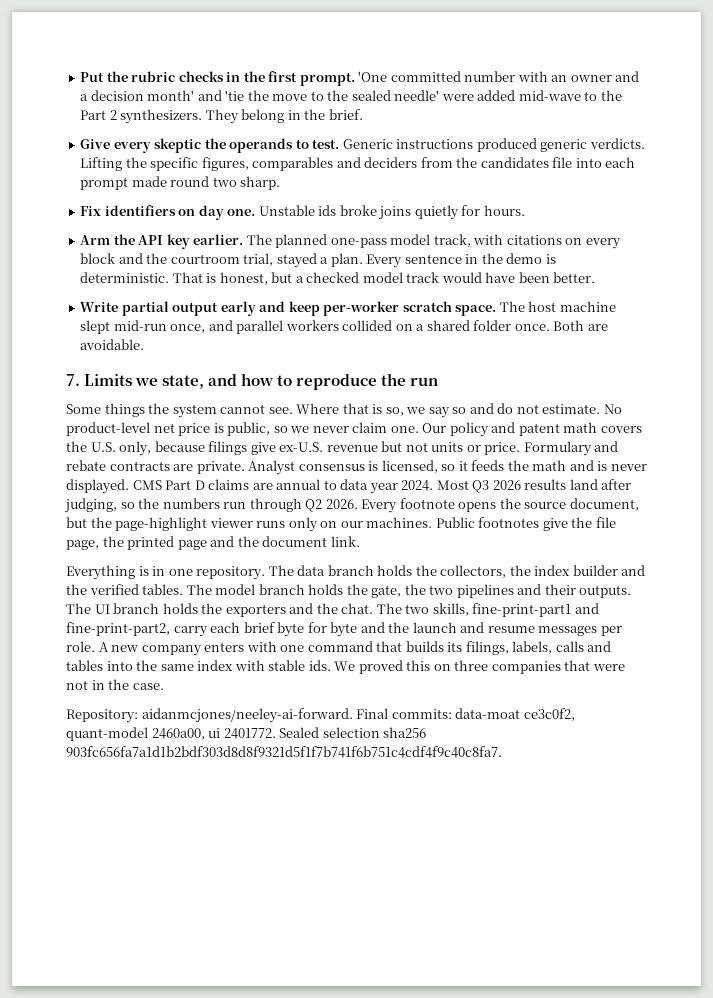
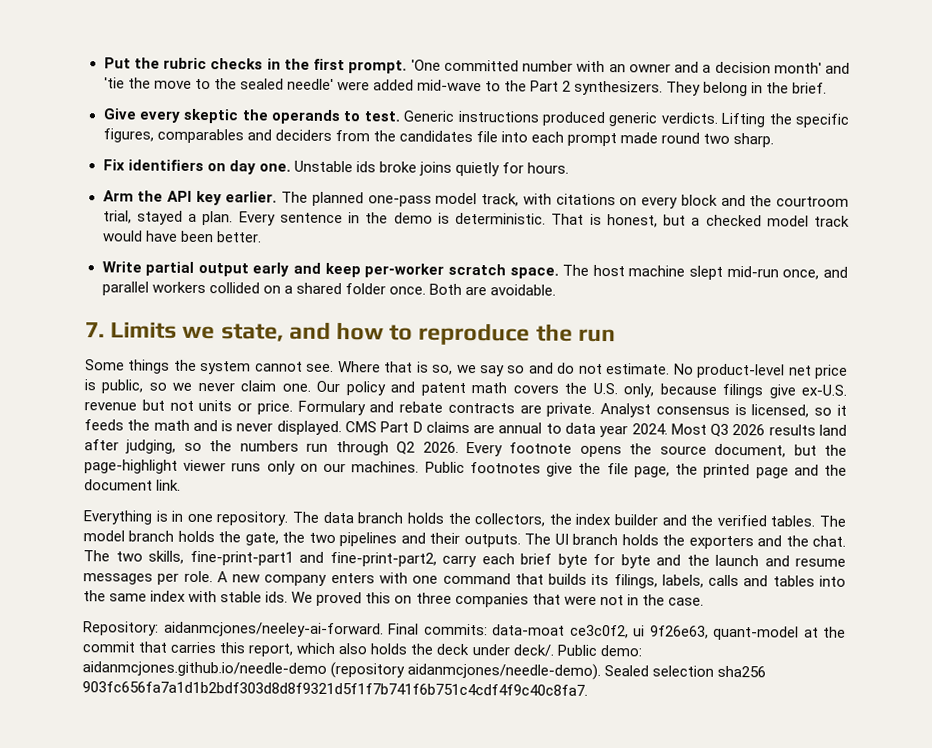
- Final commits: data-moat ce3c0f2, quant-model 2460a00, ui 2401772.
+ Final commits: data-moat ce3c0f2, ui 9f26e63, quant-model at the commit that carries this report, which also holds the deck under deck/. Public demo: aidanmcjones.github.io/needle-demo (repository aidanmcjones/needle-demo).

